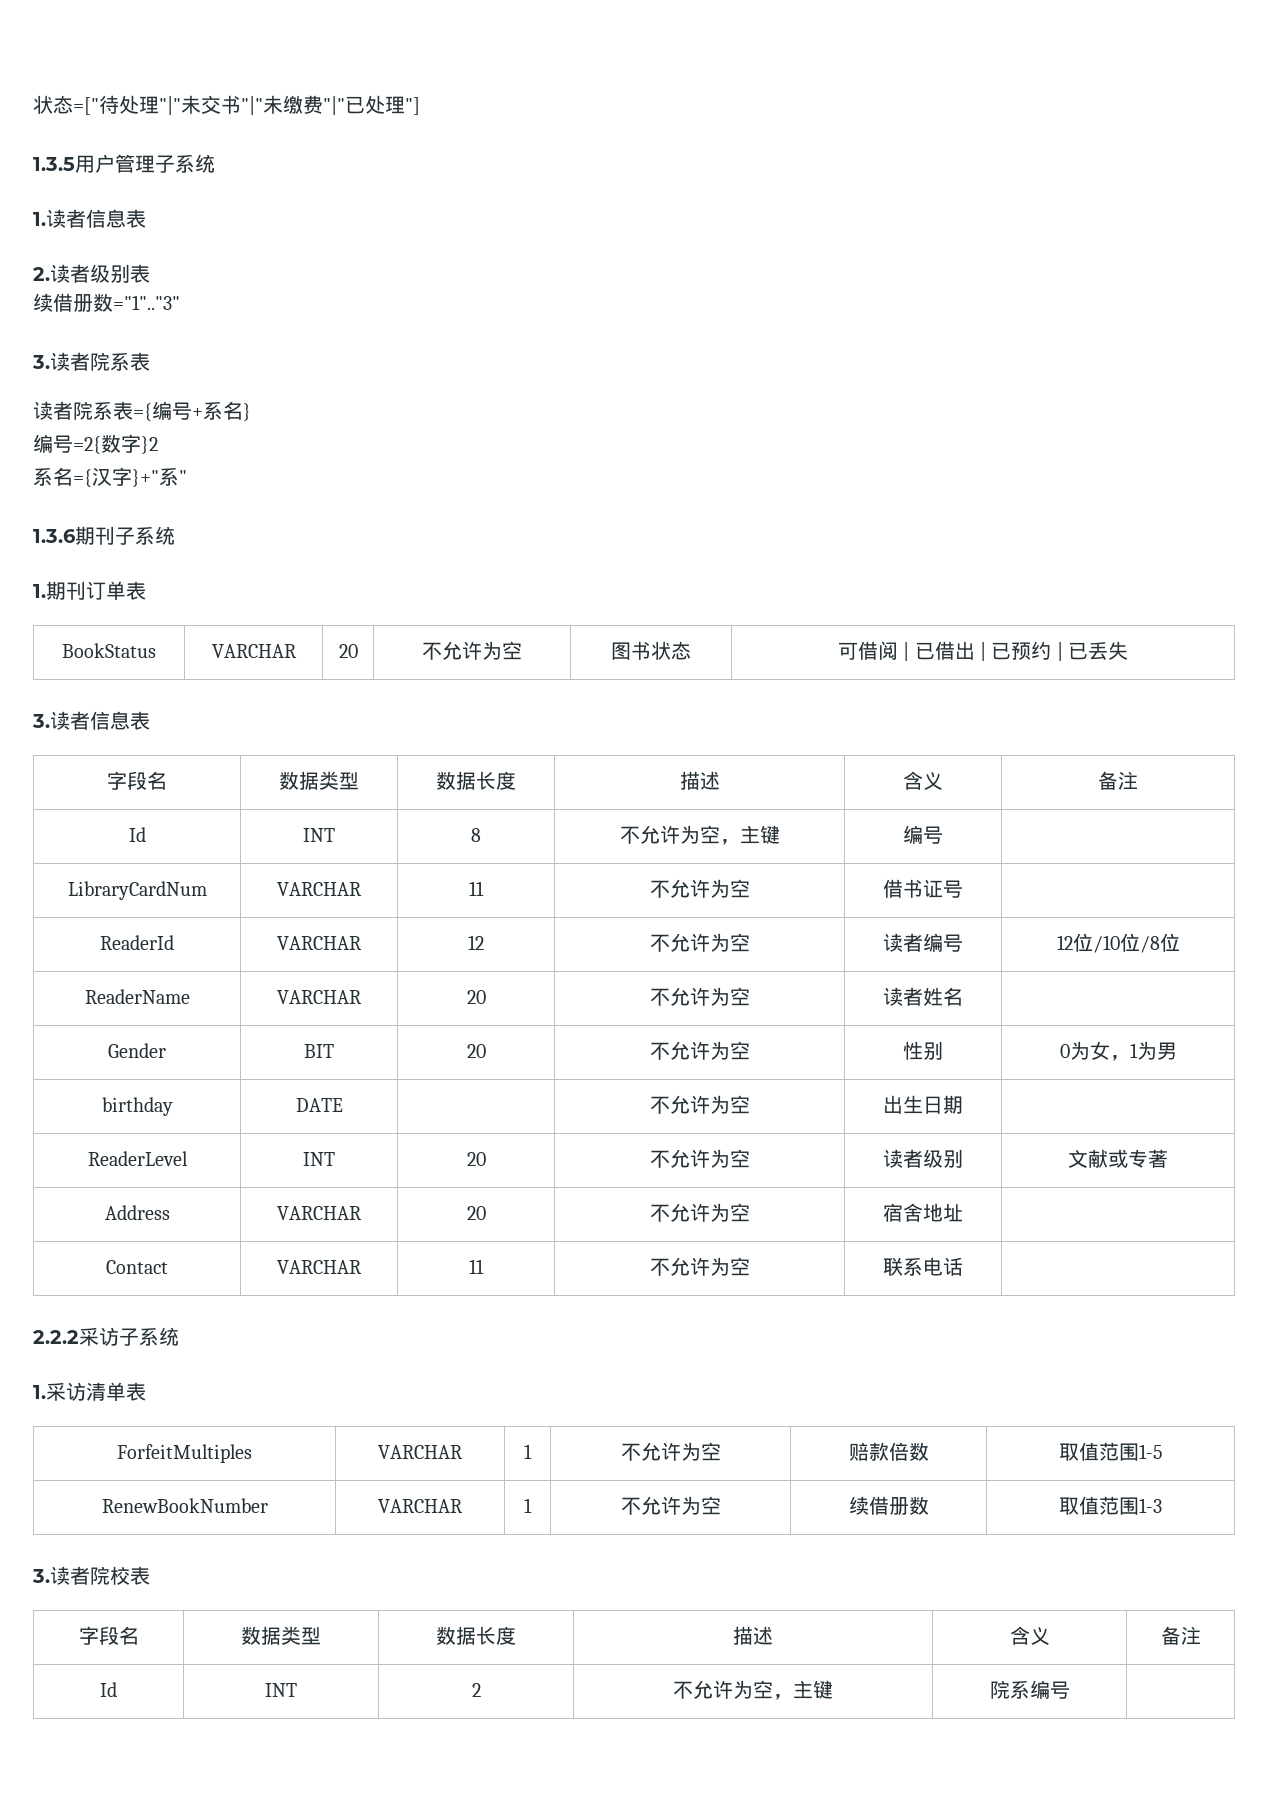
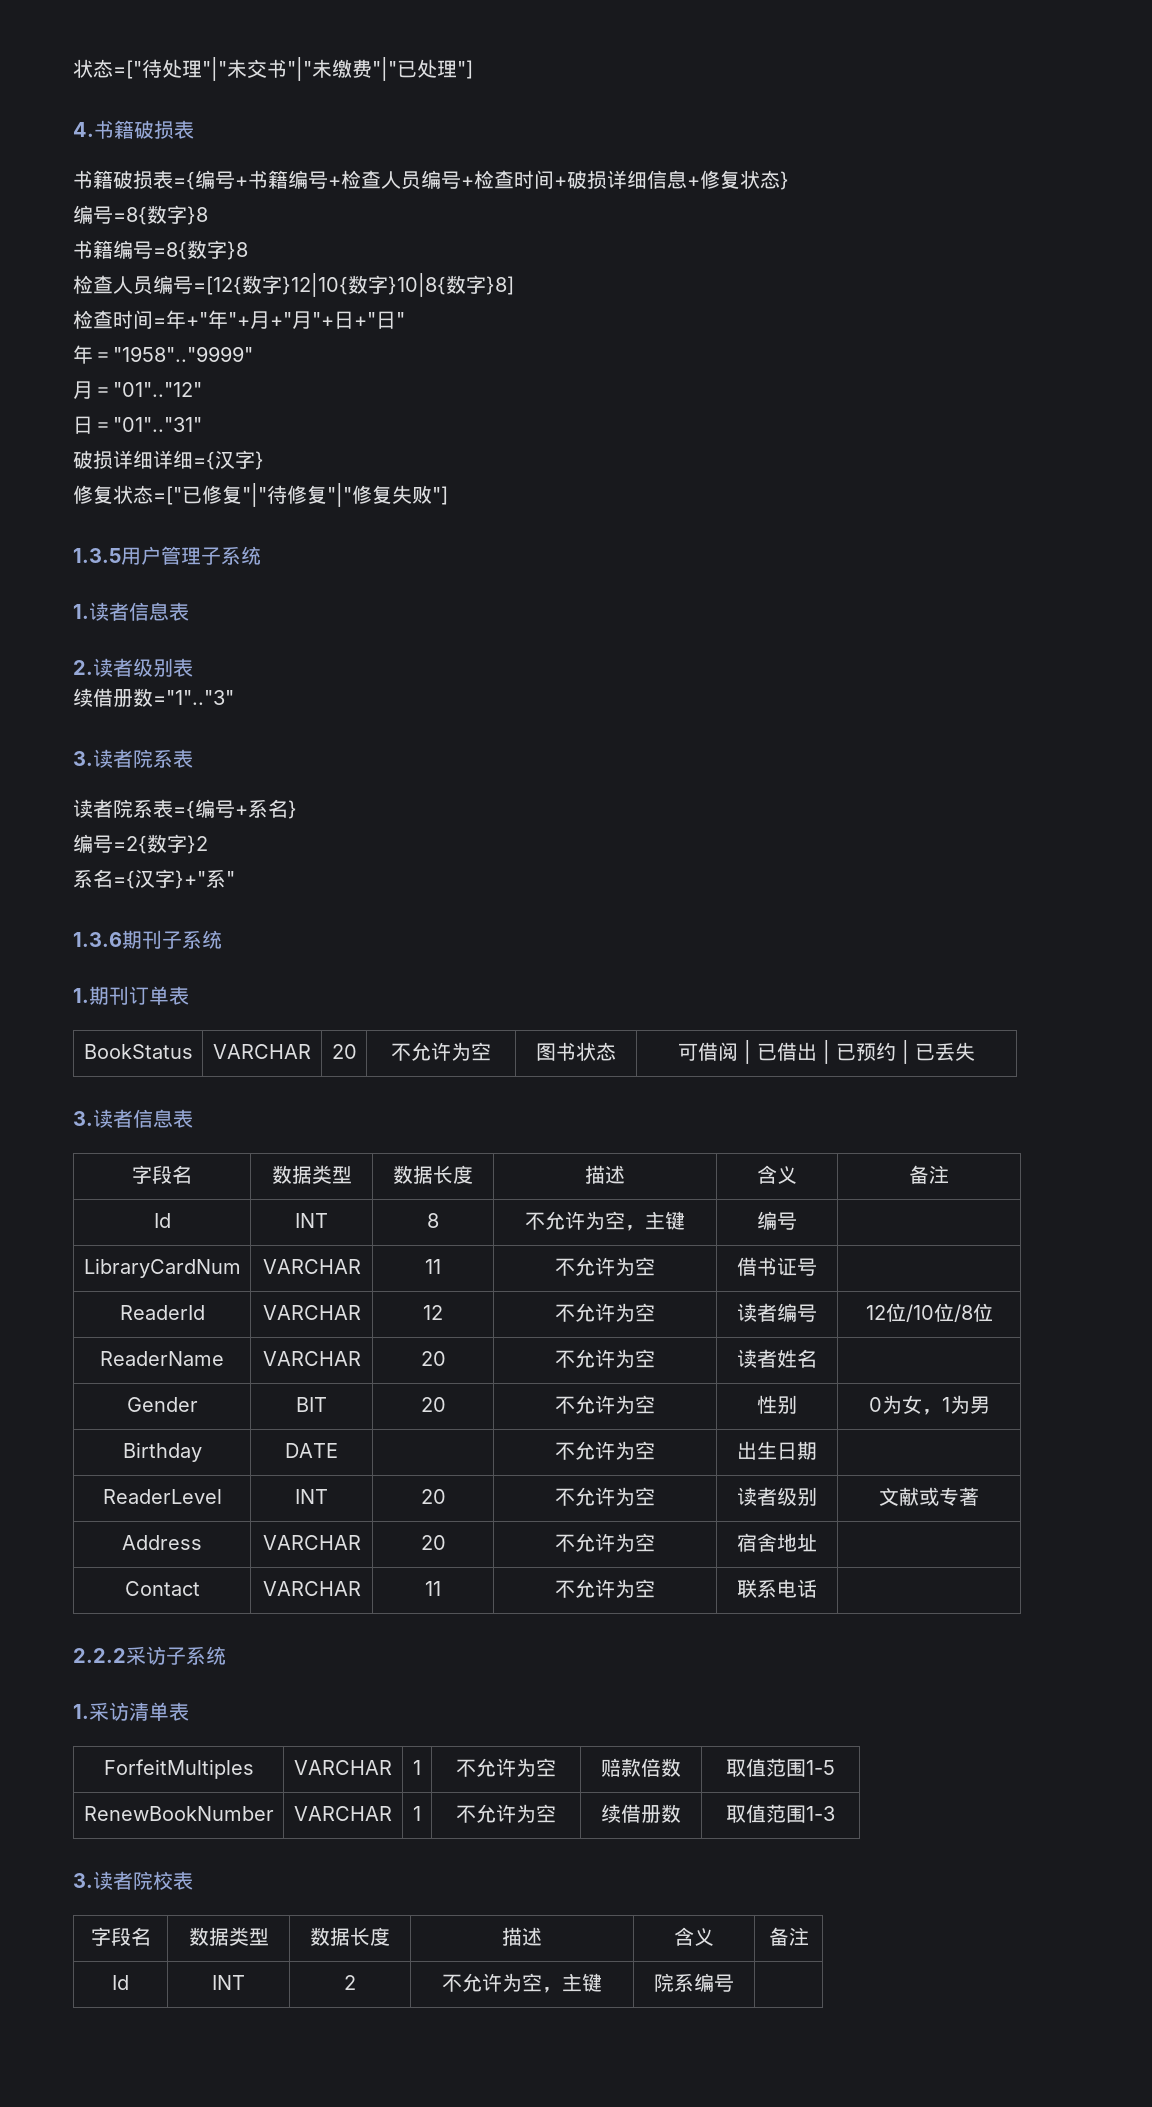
+ 4.书籍破损表
+ 书籍破损表={编号+书籍编号+检查人员编号+检查时间+破损详细信息+修复状态}
+ 编号=8{数字}8
+ 书籍编号=8{数字}8
+ 检查人员编号=[12{数字}12|10{数字}10|8{数字}8]
+ 检查时间=年+"年"+月+"月"+日+"日"
+ 年＝"1958".."9999"
+ 月＝"01".."12"
+ 日＝"01".."31"
+ 破损详细详细={汉字}
+ 修复状态=["已修复"|"待修复"|"修复失败"]
- birthday | DATE | | 不允许为空 | 出生日期 |
+ Birthday | DATE | | 不允许为空 | 出生日期 |

